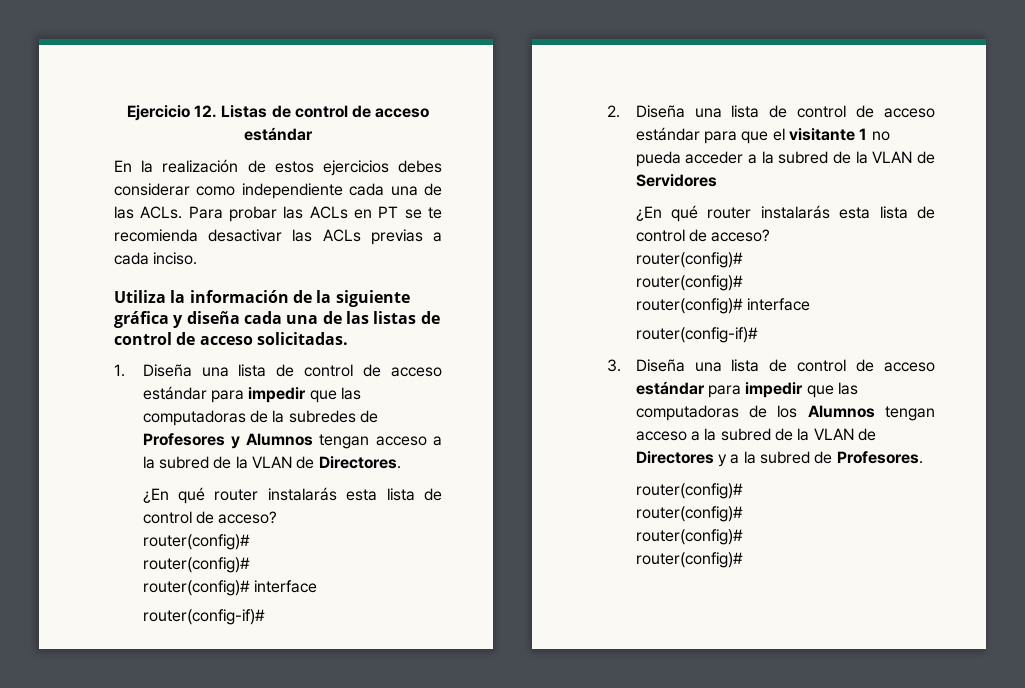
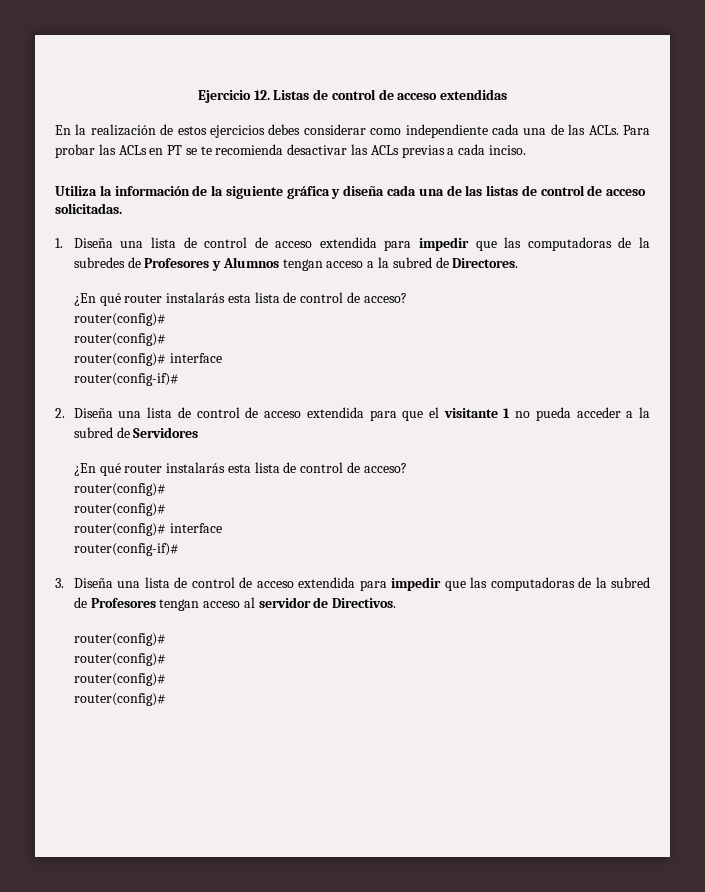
- Ejercicio 12. Listas de control de acceso estándar
+ Ejercicio 12. Listas de control de acceso extendidas
- 1. Diseña una lista de control de acceso estándar para impedir que las computadoras de la subredes de Profesores y Alumnos tengan acceso a la subred de la VLAN de Directores.
+ 1. Diseña una lista de control de acceso extendida para impedir que las computadoras de la subredes de Profesores y Alumnos tengan acceso a la subred de Directores.
- 2. Diseña una lista de control de acceso estándar para que el visitante 1 no pueda acceder a la subred de la VLAN de Servidores
+ 2. Diseña una lista de control de acceso extendida para que el visitante 1 no pueda acceder a la subred de Servidores
- 3. Diseña una lista de control de acceso estándar para impedir que las computadoras de los Alumnos tengan acceso a la subred de la VLAN de Directores y a la subred de Profesores.
+ 3. Diseña una lista de control de acceso extendida para impedir que las computadoras de la subred de Profesores tengan acceso al servidor de Directivos.

